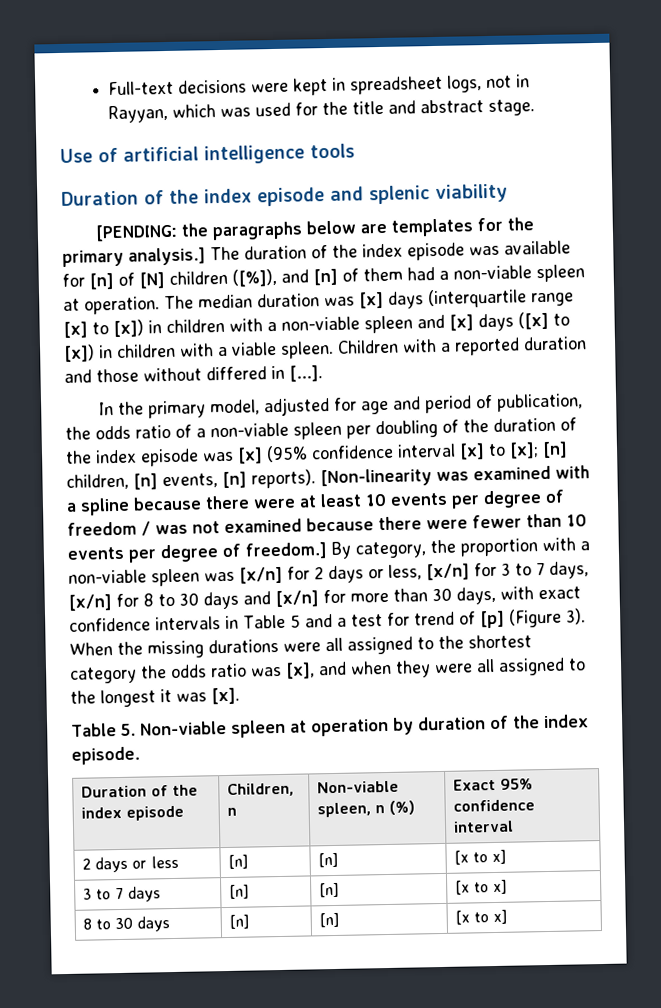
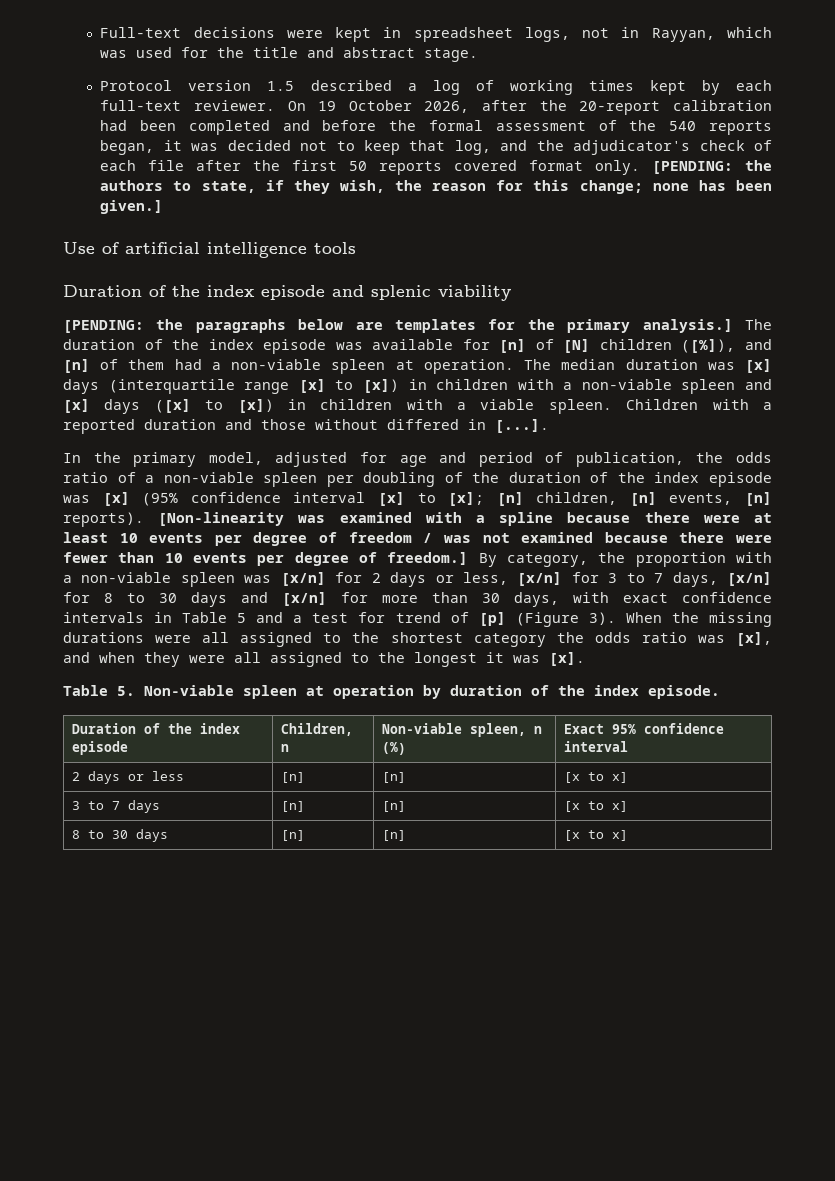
+ Protocol version 1.5 described a log of working times kept by each full-text reviewer. On 19 October 2026, after the 20-report calibration had been completed and before the formal assessment of the 540 reports began, it was decided not to keep that log, and the adjudicator's check of each file after the first 50 reports covered format only. [PENDING: the authors to state, if they wish, the reason for this change; none has been given.]

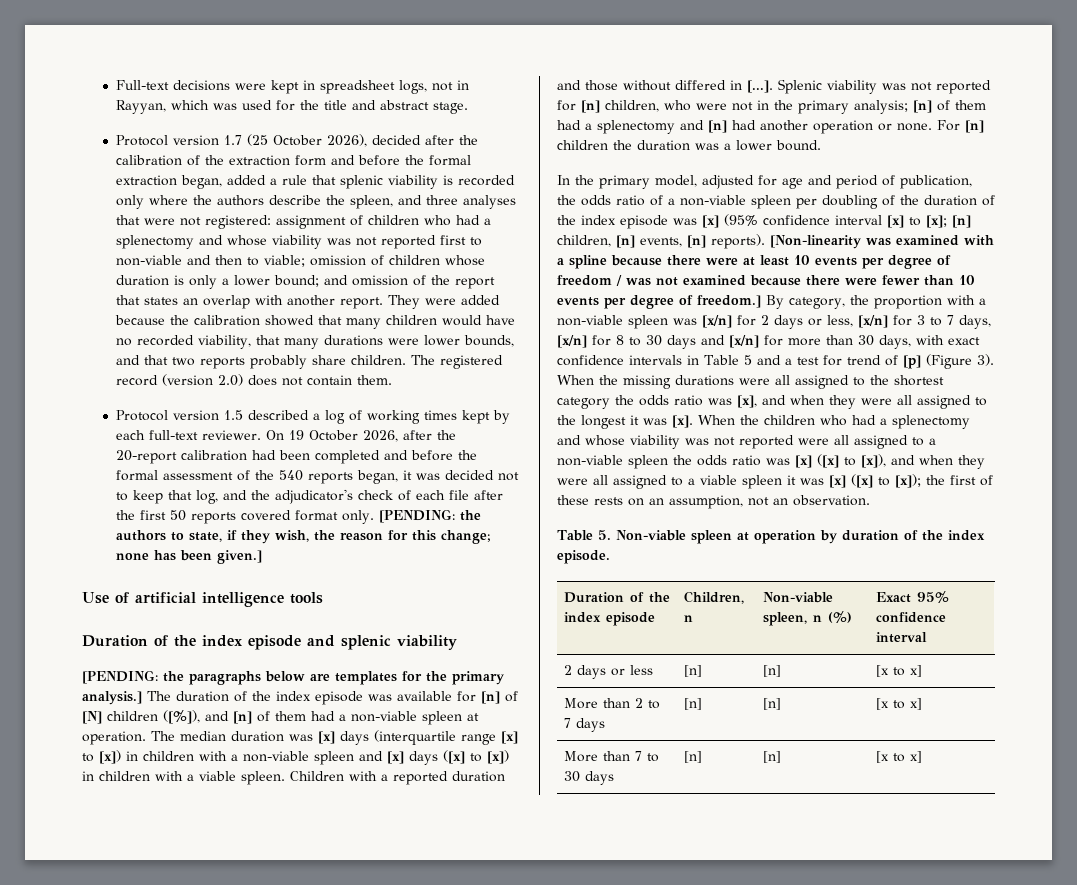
+ Protocol version 1.7 (25 October 2026), decided after the calibration of the extraction form and before the formal extraction began, added a rule that splenic viability is recorded only where the authors describe the spleen, and three analyses that were not registered: assignment of children who had a splenectomy and whose viability was not reported first to non-viable and then to viable; omission of children whose duration is only a lower bound; and omission of the report that states an overlap with another report. They were added because the calibration showed that many children would have no recorded viability, that many durations were lower bounds, and that two reports probably share children. The registered record (version 2.0) does not contain them.
- Children with a reported duration and those without differed in [...].
+ Children with a reported duration and those without differed in [...]. Splenic viability was not reported for [n] children, who were not in the primary analysis; [n] of them had a splenectomy and [n] had another operation or none. For [n] children the duration was a lower bound.
+ When the children who had a splenectomy and whose viability was not reported were all assigned to a non-viable spleen the odds ratio was [x] ([x] to [x]), and when they were all assigned to a viable spleen it was [x] ([x] to [x]); the first of these rests on an assumption, not an observation.
- 3 to 7 days | [n] | [n] | [x to x]
+ More than 2 to 7 days | [n] | [n] | [x to x]
- 8 to 30 days | [n] | [n] | [x to x]
+ More than 7 to 30 days | [n] | [n] | [x to x]

